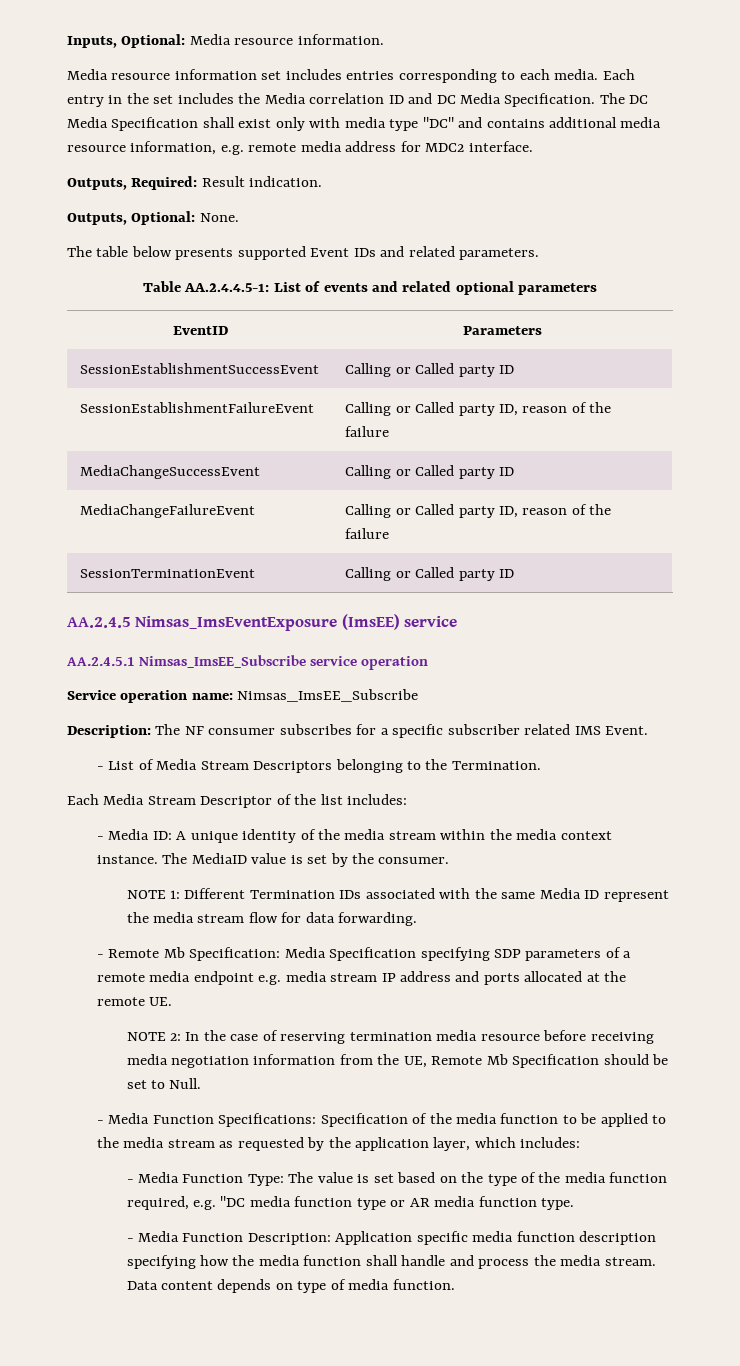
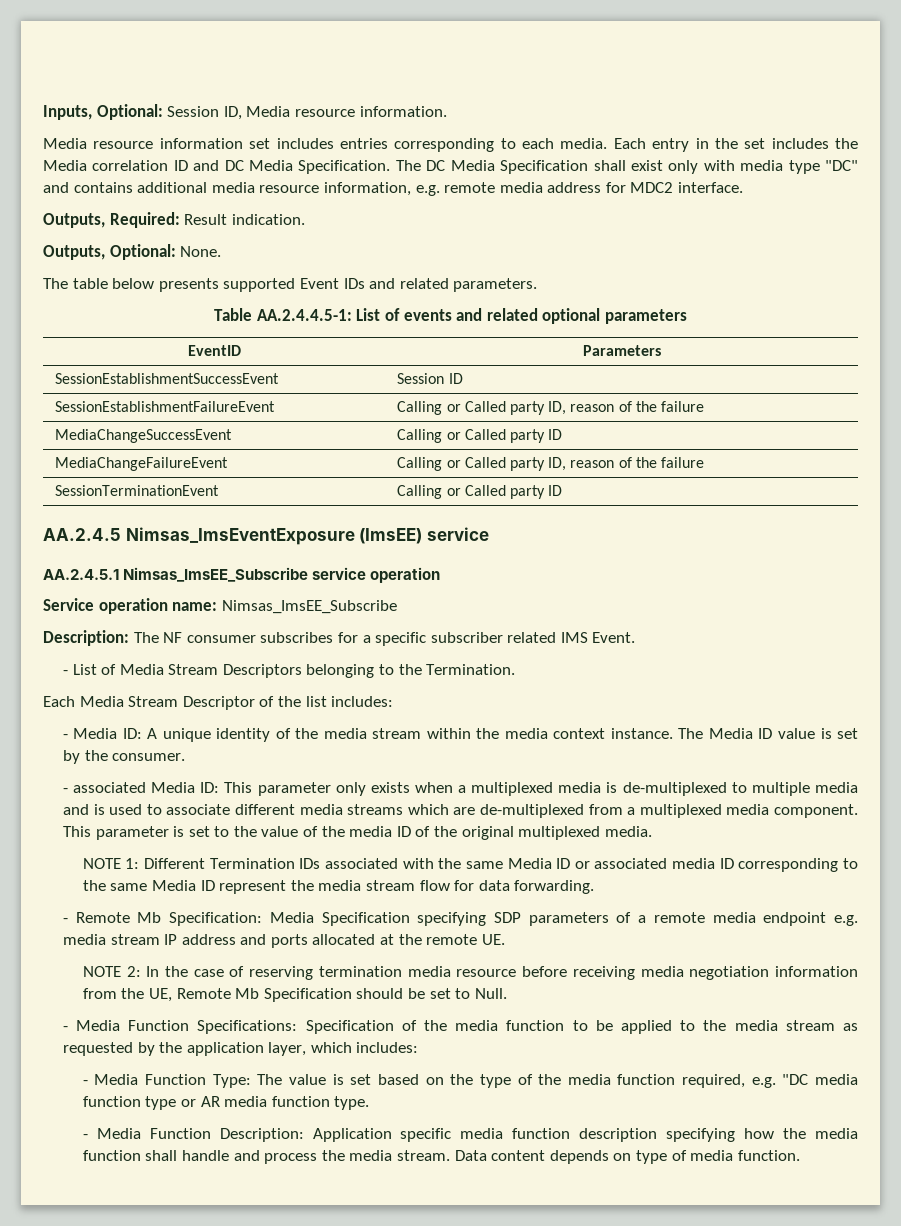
- Inputs, Optional: Media resource information.
+ Inputs, Optional: Session ID, Media resource information.
- SessionEstablishmentSuccessEvent | Calling or Called party ID
+ SessionEstablishmentSuccessEvent | Session ID
- The MediaID value is set by the consumer.
+ The Media ID value is set by the consumer.
+ - associated Media ID: This parameter only exists when a multiplexed media is de-multiplexed to multiple media and is used to associate different media streams which are de-multiplexed from a multiplexed media component. This parameter is set to the value of the media ID of the original multiplexed media.
- NOTE 1: Different Termination IDs associated with the same Media ID represent the media stream flow for data forwarding.
+ NOTE 1: Different Termination IDs associated with the same Media ID or associated media ID corresponding to the same Media ID represent the media stream flow for data forwarding.

